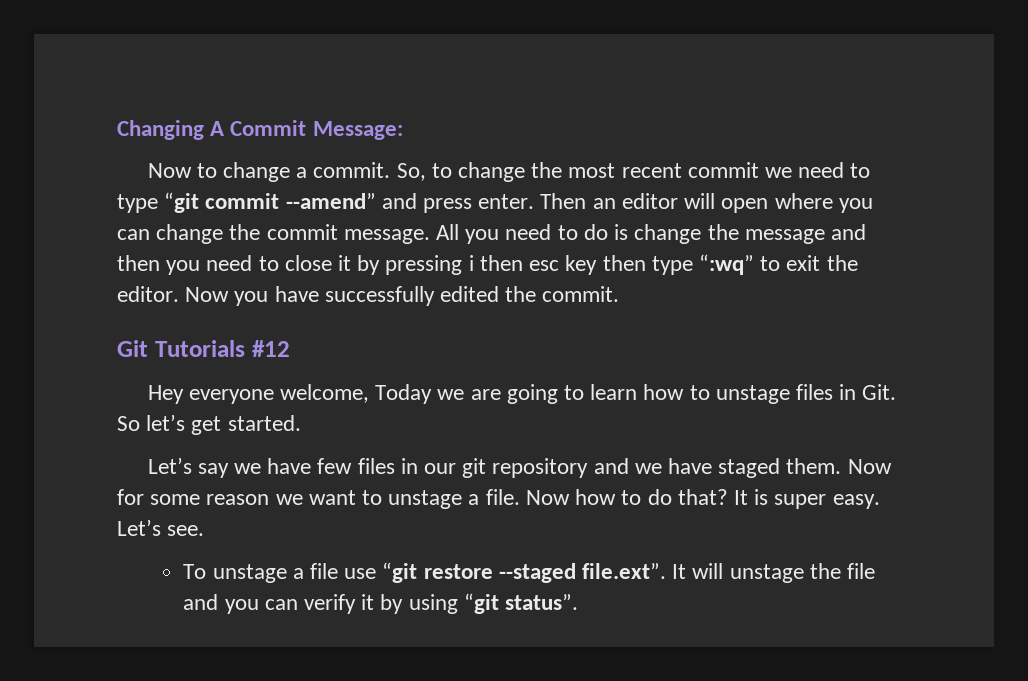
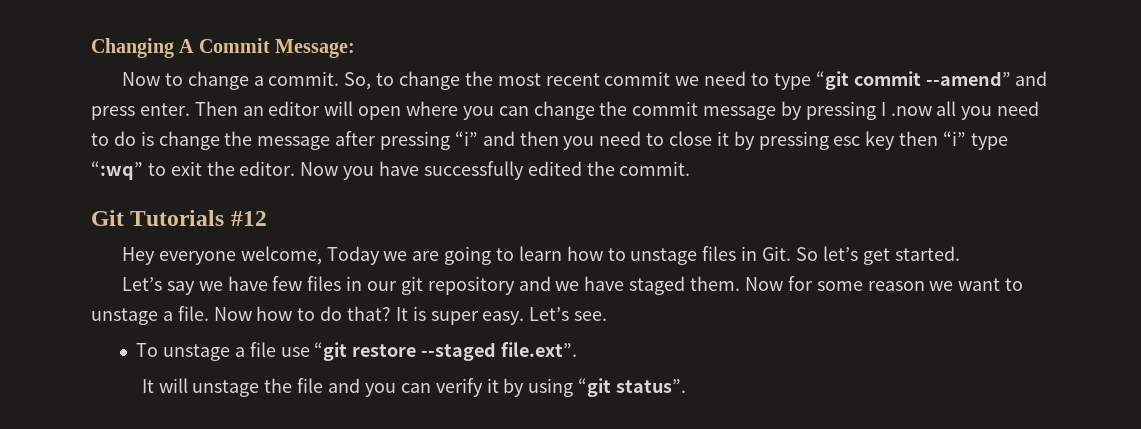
- Then an editor will open where you can change the commit message. All you need to do is change the message and then you need to close it by pressing i then esc key then type “:wq” to exit the editor.
+ Then an editor will open where you can change the commit message by pressing I .now all you need to do is change the message after pressing “i” and then you need to close it by pressing esc key then “i” type “:wq” to exit the editor.
- To unstage a file use “git restore --staged file.ext”. It will unstage the file and you can verify it by using “git status”.
+ To unstage a file use “git restore --staged file.ext”.
+ It will unstage the file and you can verify it by using “git status”.

